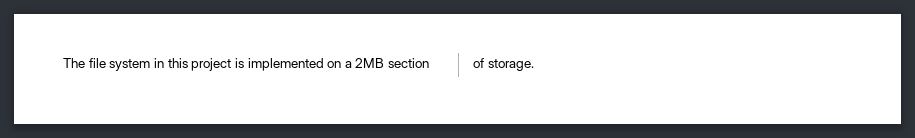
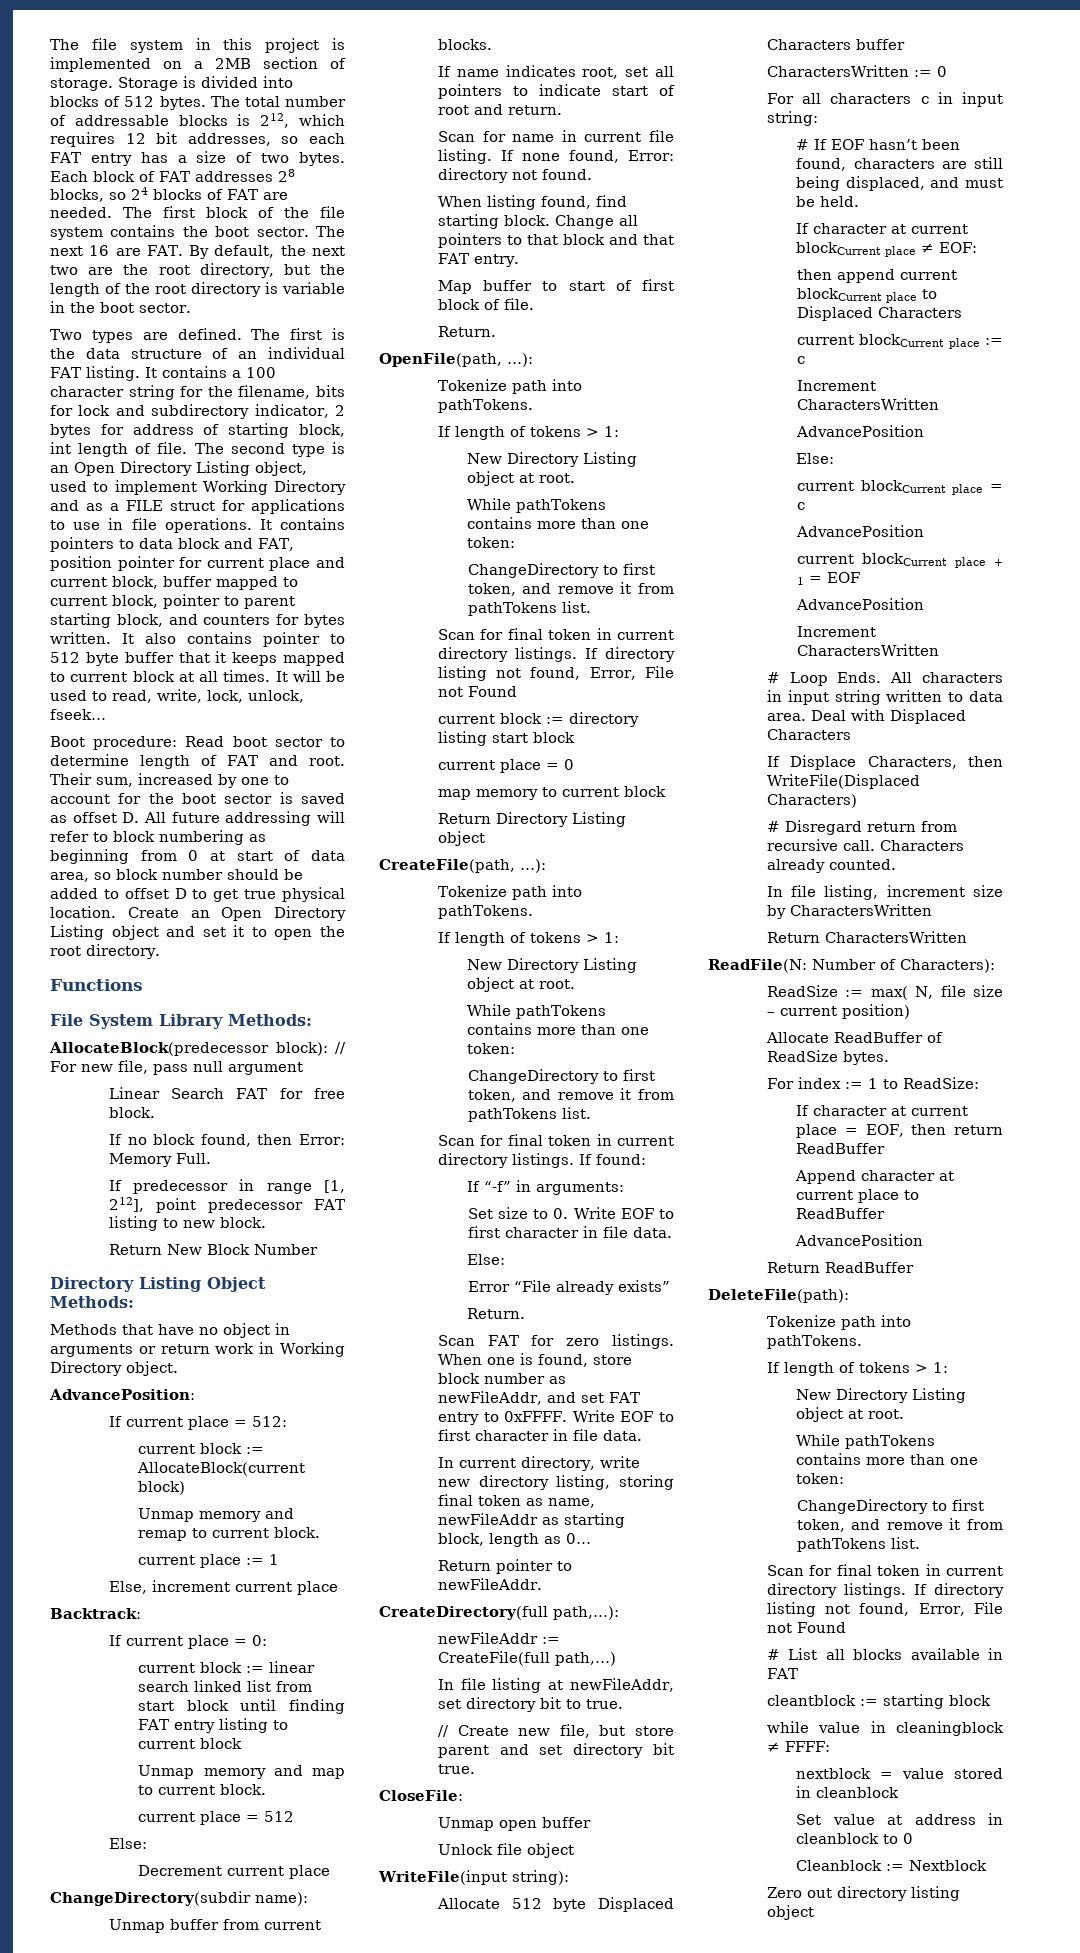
+ Storage is divided into blocks of 512 bytes. The total number of addressable blocks is 212, which requires 12 bit addresses, so each FAT entry has a size of two bytes. Each block of FAT addresses 28 blocks, so 24 blocks of FAT are needed. The first block of the file system contains the boot sector. The next 16 are FAT. By default, the next two are the root directory, but the length of the root directory is variable in the boot sector.
+ Two types are defined. The first is the data structure of an individual FAT listing. It contains a 100 character string for the filename, bits for lock and subdirectory indicator, 2 bytes for address of starting block, int length of file. The second type is an Open Directory Listing object, used to implement Working Directory and as a FILE struct for applications to use in file operations. It contains pointers to data block and FAT, position pointer for current place and current block, buffer mapped to current block, pointer to parent starting block, and counters for bytes written. It also contains pointer to 512 byte buffer that it keeps mapped to current block at all times. It will be used to read, write, lock, unlock, fseek…
+ Boot procedure: Read boot sector to determine length of FAT and root. Their sum, increased by one to account for the boot sector is saved as offset D. All future addressing will refer to block numbering as beginning from 0 at start of data area, so block number should be added to offset D to get true physical location. Create an Open Directory Listing object and set it to open the root directory.
+ Functions
+ File System Library Methods:
+ AllocateBlock(predecessor block): // For new file, pass null argument
+ Linear Search FAT for free block.
+ If no block found, then Error: Memory Full.
+ If predecessor in range [1, 212], point predecessor FAT listing to new block.
+ Return New Block Number
+ Directory Listing Object Methods:
+ Methods that have no object in arguments or return work in Working Directory object.
+ AdvancePosition:
+ If current place = 512:
+ current block := AllocateBlock(current block)
+ Unmap memory and remap to current block.
+ current place := 1
+ Else, increment current place
+ Backtrack:
+ If current place = 0:
+ current block := linear search linked list from start block until finding FAT entry listing to current block
+ Unmap memory and map to current block.
+ current place = 512
+ Else:
+ Decrement current place
+ ChangeDirectory(subdir name):
+ Unmap buffer from current blocks.
+ If name indicates root, set all pointers to indicate start of root and return.
+ Scan for name in current file listing. If none found, Error: directory not found.
+ When listing found, find starting block. Change all pointers to that block and that FAT entry.
+ Map buffer to start of first block of file.
+ Return.
+ OpenFile(path, …):
+ Tokenize path into pathTokens.
+ If length of tokens > 1:
+ New Directory Listing object at root.
+ While pathTokens contains more than one token:
+ ChangeDirectory to first token, and remove it from pathTokens list.
+ Scan for final token in current directory listings. If directory listing not found, Error, File not Found
+ current block := directory listing start block
+ current place = 0
+ map memory to current block
+ Return Directory Listing object
+ CreateFile(path, …):
+ Tokenize path into pathTokens.
+ If length of tokens > 1:
+ New Directory Listing object at root.
+ While pathTokens contains more than one token:
+ ChangeDirectory to first token, and remove it from pathTokens list.
+ Scan for final token in current directory listings. If found:
+ If “-f” in arguments:
+ Set size to 0. Write EOF to first character in file data.
+ Else:
+ Error “File already exists”
+ Return.
+ Scan FAT for zero listings. When one is found, store block number as newFileAddr, and set FAT entry to 0xFFFF. Write EOF to first character in file data.
+ In current directory, write new directory listing, storing final token as name, newFileAddr as starting block, length as 0…
+ Return pointer to newFileAddr.
+ CreateDirectory(full path,…):
+ newFileAddr := CreateFile(full path,…)
+ In file listing at newFileAddr, set directory bit to true.
+ // Create new file, but store parent and set directory bit true.
+ CloseFile:
+ Unmap open buffer
+ Unlock file object
+ WriteFile(input string):
+ Allocate 512 byte Displaced Characters buffer
+ CharactersWritten := 0
+ For all characters c in input string:
+ # If EOF hasn’t been found, characters are still being displaced, and must be held.
+ If character at current blockCurrent place ≠ EOF:
+ then append current blockCurrent place to Displaced Characters
+ current blockCurrent place := c
+ Increment CharactersWritten
+ AdvancePosition
+ Else:
+ current blockCurrent place = c
+ AdvancePosition
+ current blockCurrent place + 1 = EOF
+ AdvancePosition
+ Increment CharactersWritten
+ # Loop Ends. All characters in input string written to data area. Deal with Displaced Characters
+ If Displace Characters, then WriteFile(Displaced Characters)
+ # Disregard return from recursive call. Characters already counted.
+ In file listing, increment size by CharactersWritten
+ Return CharactersWritten
+ ReadFile(N: Number of Characters):
+ ReadSize := max( N, file size – current position)
+ Allocate ReadBuffer of ReadSize bytes.
+ For index := 1 to ReadSize:
+ If character at current place = EOF, then return ReadBuffer
+ Append character at current place to ReadBuffer
+ AdvancePosition
+ Return ReadBuffer
+ DeleteFile(path):
+ Tokenize path into pathTokens.
+ If length of tokens > 1:
+ New Directory Listing object at root.
+ While pathTokens contains more than one token:
+ ChangeDirectory to first token, and remove it from pathTokens list.
+ Scan for final token in current directory listings. If directory listing not found, Error, File not Found
+ # List all blocks available in FAT
+ cleantblock := starting block
+ while value in cleaningblock ≠ FFFF:
+ nextblock = value stored in cleanblock
+ Set value at address in cleanblock to 0
+ Cleanblock := Nextblock
+ Zero out directory listing object

